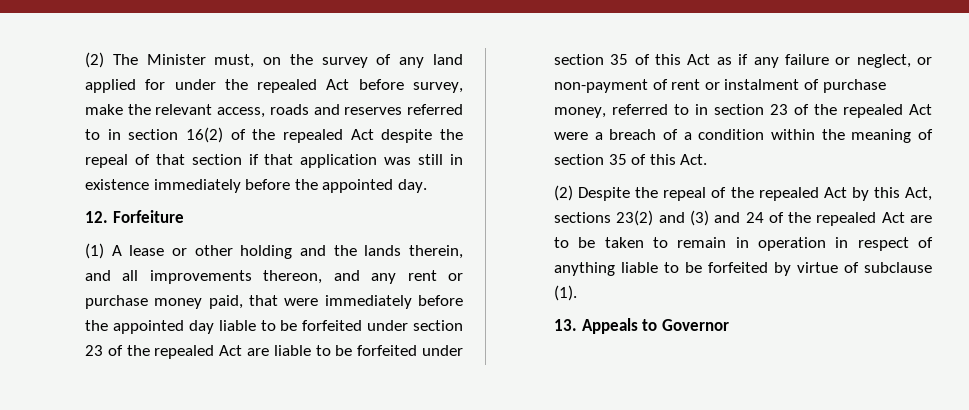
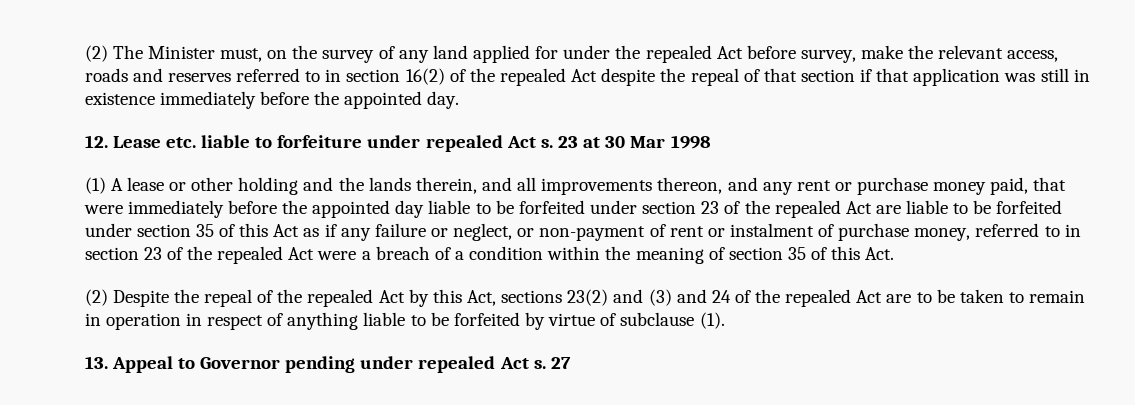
- 12. Forfeiture
+ 12. Lease etc. liable to forfeiture under repealed Act s. 23 at 30 Mar 1998
- 13. Appeals to Governor
+ 13. Appeal to Governor pending under repealed Act s. 27

